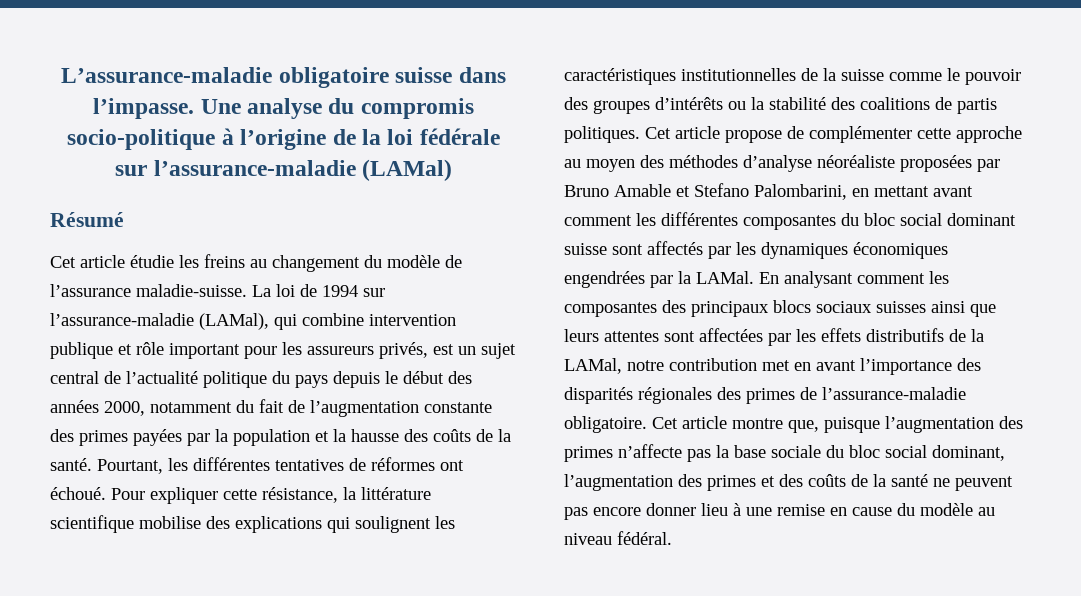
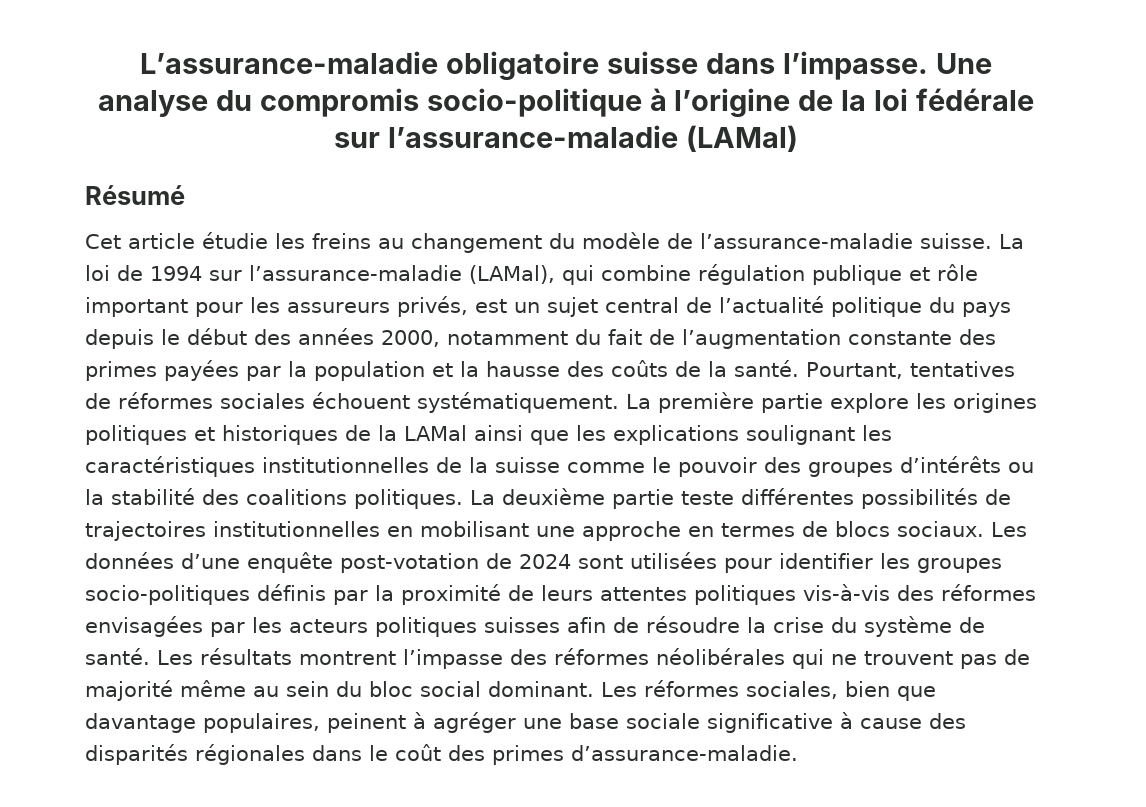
- Cet article étudie les freins au changement du modèle de l’assurance maladie-suisse.
+ Cet article étudie les freins au changement du modèle de l’assurance-maladie suisse.
- La loi de 1994 sur l’assurance-maladie (LAMal), qui combine intervention publique et rôle important pour les assureurs privés, est un sujet central de l’actualité politique du pays depuis le début des années 2000, notamment du fait de l’augmentation constante des primes payées par la population et la hausse des coûts de la santé.
+ La loi de 1994 sur l’assurance-maladie (LAMal), qui combine régulation publique et rôle important pour les assureurs privés, est un sujet central de l’actualité politique du pays depuis le début des années 2000, notamment du fait de l’augmentation constante des primes payées par la population et la hausse des coûts de la santé.
- Pourtant, les différentes tentatives de réformes ont échoué. Pour expliquer cette résistance, la littérature scientifique mobilise des explications qui soulignent les caractéristiques institutionnelles de la suisse comme le pouvoir des groupes d’intérêts ou la stabilité des coalitions de partis politiques. Cet article propose de complémenter cette approche au moyen des méthodes d’analyse néoréaliste proposées par Bruno Amable et Stefano Palombarini, en mettant avant comment les différentes composantes du bloc social dominant suisse sont affectés par les dynamiques économiques engendrées par la LAMal. En analysant comment les composantes des principaux blocs sociaux suisses ainsi que leurs attentes sont affectées par les effets distributifs de la LAMal, notre contribution met en avant l’importance des disparités régionales des primes de l’assurance-maladie obligatoire. Cet article montre que, puisque l’augmentation des primes n’affecte pas la base sociale du bloc social dominant, l’augmentation des primes et des coûts de la santé ne peuvent pas encore donner lieu à une remise en cause du modèle au niveau fédéral.
+ Pourtant, tentatives de réformes sociales échouent systématiquement. La première partie explore les origines politiques et historiques de la LAMal ainsi que les explications soulignant les caractéristiques institutionnelles de la suisse comme le pouvoir des groupes d’intérêts ou la stabilité des coalitions politiques. La deuxième partie teste différentes possibilités de trajectoires institutionnelles en mobilisant une approche en termes de blocs sociaux. Les données d’une enquête post-votation de 2024 sont utilisées pour identifier les groupes socio-politiques définis par la proximité de leurs attentes politiques vis-à-vis des réformes envisagées par les acteurs politiques suisses afin de résoudre la crise du système de santé. Les résultats montrent l’impasse des réformes néolibérales qui ne trouvent pas de majorité même au sein du bloc social dominant. Les réformes sociales, bien que davantage populaires, peinent à agréger une base sociale significative à cause des disparités régionales dans le coût des primes d’assurance-maladie.

